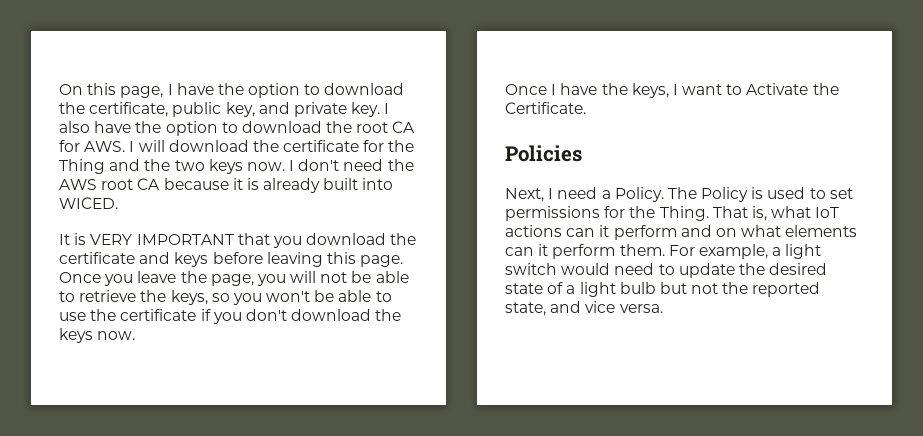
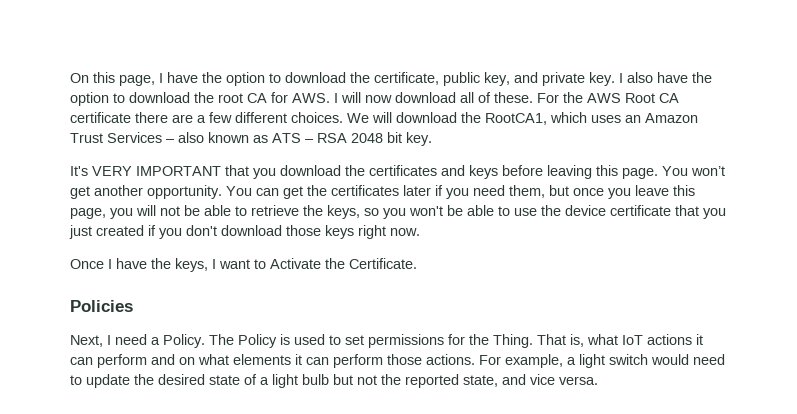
- I also have the option to download the root CA for AWS. I will download the certificate for the Thing and the two keys now. I don't need the AWS root CA because it is already built into WICED.
- It is VERY IMPORTANT that you download the certificate and keys before leaving this page.
+ I also have the option to download the root CA for AWS. I will now download all of these. For the AWS Root CA certificate there are a few different choices. We will download the RootCA1, which uses an Amazon Trust Services – also known as ATS – RSA 2048 bit key.
+ It's VERY IMPORTANT that you download the certificates and keys before leaving this page.
- Once you leave the page, you will not be able to retrieve the keys, so you won't be able to use the certificate if you don't download the keys now.
+ You won’t get another opportunity. You can get the certificates later if you need them, but once you leave this page, you will not be able to retrieve the keys, so you won't be able to use the device certificate that you just created if you don't download those keys right now.
- That is, what IoT actions can it perform and on what elements can it perform them.
+ That is, what IoT actions it can perform and on what elements it can perform those actions.

